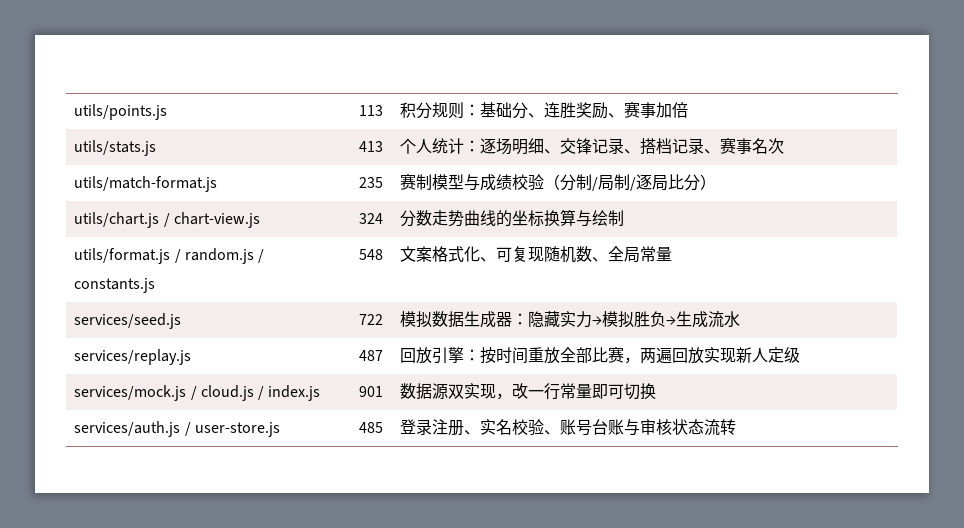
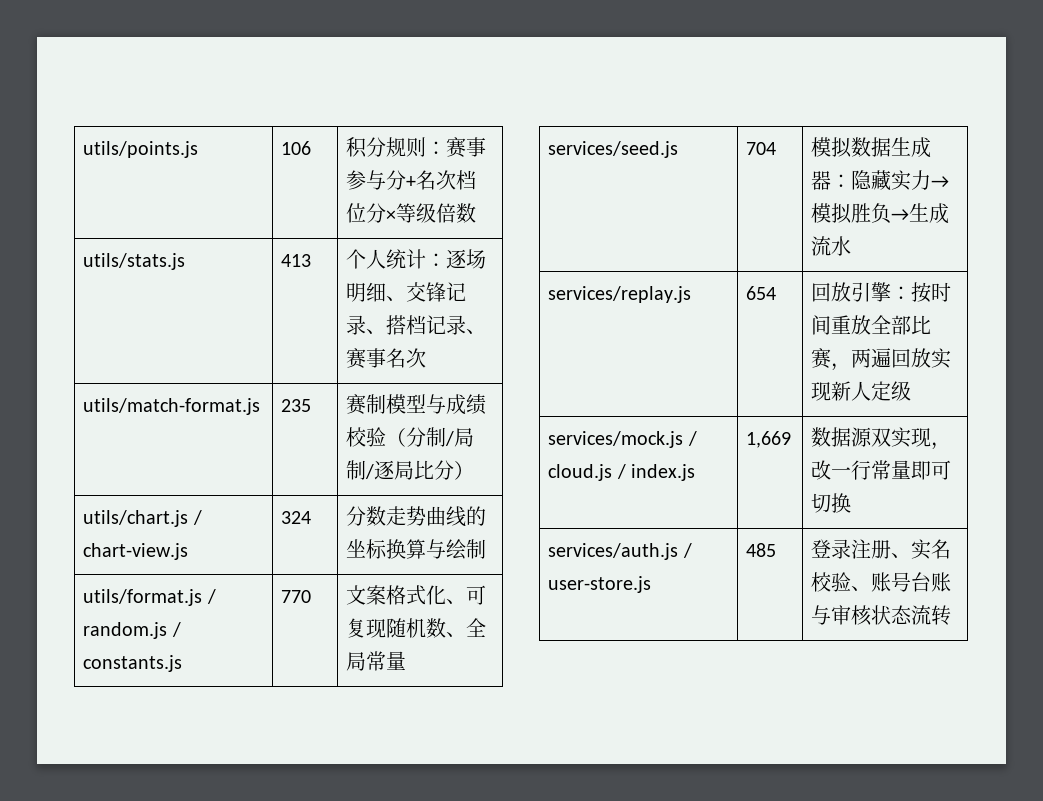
- utils/points.js | 113 | 积分规则：基础分、连胜奖励、赛事加倍
+ utils/points.js | 106 | 积分规则：赛事参与分+名次档位分×等级倍数
- utils/format.js / random.js / constants.js | 548 | 文案格式化、可复现随机数、全局常量
+ utils/format.js / random.js / constants.js | 770 | 文案格式化、可复现随机数、全局常量
- services/seed.js | 722 | 模拟数据生成器：隐藏实力→模拟胜负→生成流水
+ services/seed.js | 704 | 模拟数据生成器：隐藏实力→模拟胜负→生成流水
- services/replay.js | 487 | 回放引擎：按时间重放全部比赛，两遍回放实现新人定级
+ services/replay.js | 654 | 回放引擎：按时间重放全部比赛，两遍回放实现新人定级
- services/mock.js / cloud.js / index.js | 901 | 数据源双实现，改一行常量即可切换
+ services/mock.js / cloud.js / index.js | 1,669 | 数据源双实现，改一行常量即可切换

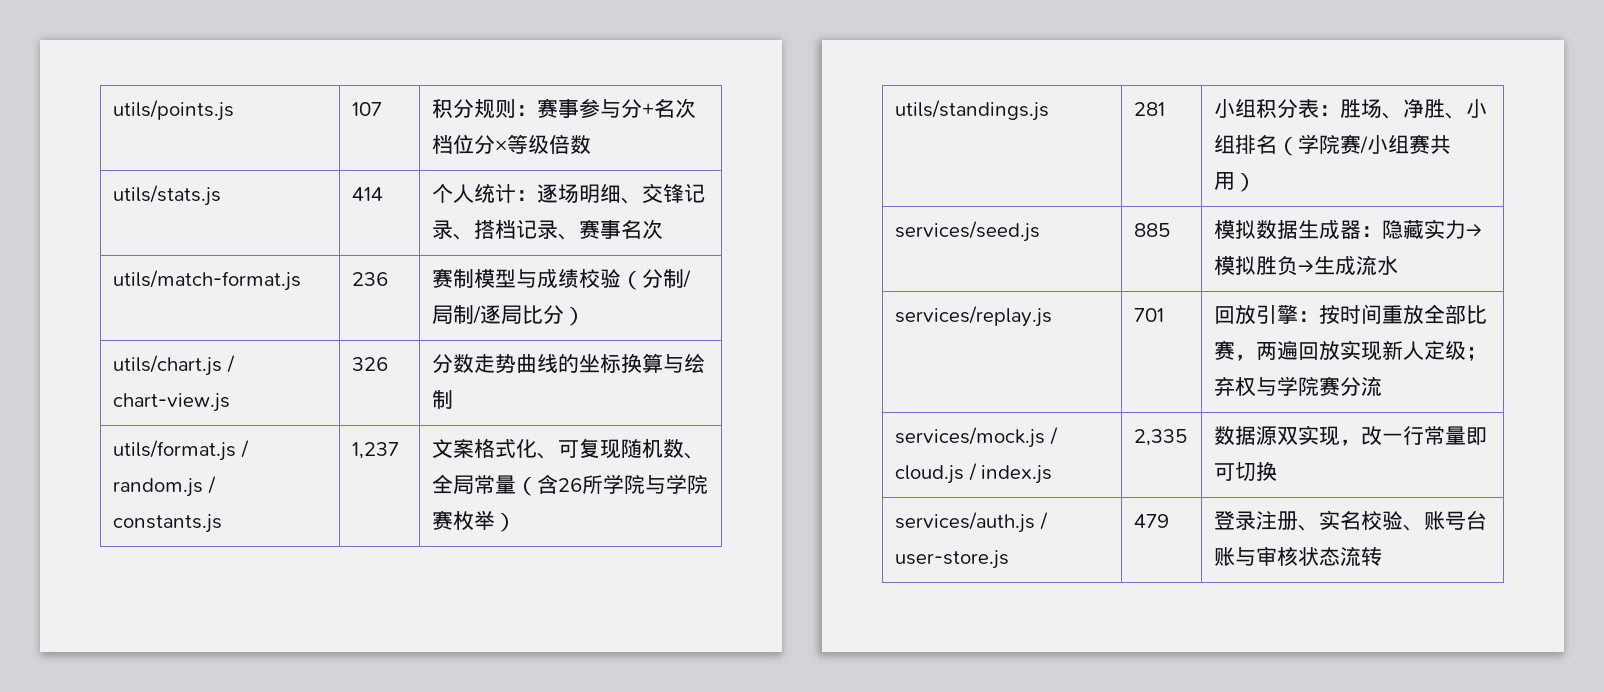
- utils/points.js | 106 | 积分规则：赛事参与分+名次档位分×等级倍数
+ utils/points.js | 107 | 积分规则：赛事参与分+名次档位分×等级倍数
- utils/stats.js | 413 | 个人统计：逐场明细、交锋记录、搭档记录、赛事名次
+ utils/stats.js | 414 | 个人统计：逐场明细、交锋记录、搭档记录、赛事名次
- utils/match-format.js | 235 | 赛制模型与成绩校验（分制/局制/逐局比分）
+ utils/match-format.js | 236 | 赛制模型与成绩校验（分制/局制/逐局比分）
- utils/chart.js / chart-view.js | 324 | 分数走势曲线的坐标换算与绘制
+ utils/chart.js / chart-view.js | 326 | 分数走势曲线的坐标换算与绘制
- utils/format.js / random.js / constants.js | 770 | 文案格式化、可复现随机数、全局常量
+ utils/format.js / random.js / constants.js | 1,237 | 文案格式化、可复现随机数、全局常量（含26所学院与学院赛枚举）
+ utils/standings.js | 281 | 小组积分表：胜场、净胜、小组排名（学院赛/小组赛共用）
- services/seed.js | 704 | 模拟数据生成器：隐藏实力→模拟胜负→生成流水
+ services/seed.js | 885 | 模拟数据生成器：隐藏实力→模拟胜负→生成流水
- services/replay.js | 654 | 回放引擎：按时间重放全部比赛，两遍回放实现新人定级
+ services/replay.js | 701 | 回放引擎：按时间重放全部比赛，两遍回放实现新人定级；弃权与学院赛分流
- services/mock.js / cloud.js / index.js | 1,669 | 数据源双实现，改一行常量即可切换
+ services/mock.js / cloud.js / index.js | 2,335 | 数据源双实现，改一行常量即可切换
- services/auth.js / user-store.js | 485 | 登录注册、实名校验、账号台账与审核状态流转
+ services/auth.js / user-store.js | 479 | 登录注册、实名校验、账号台账与审核状态流转

